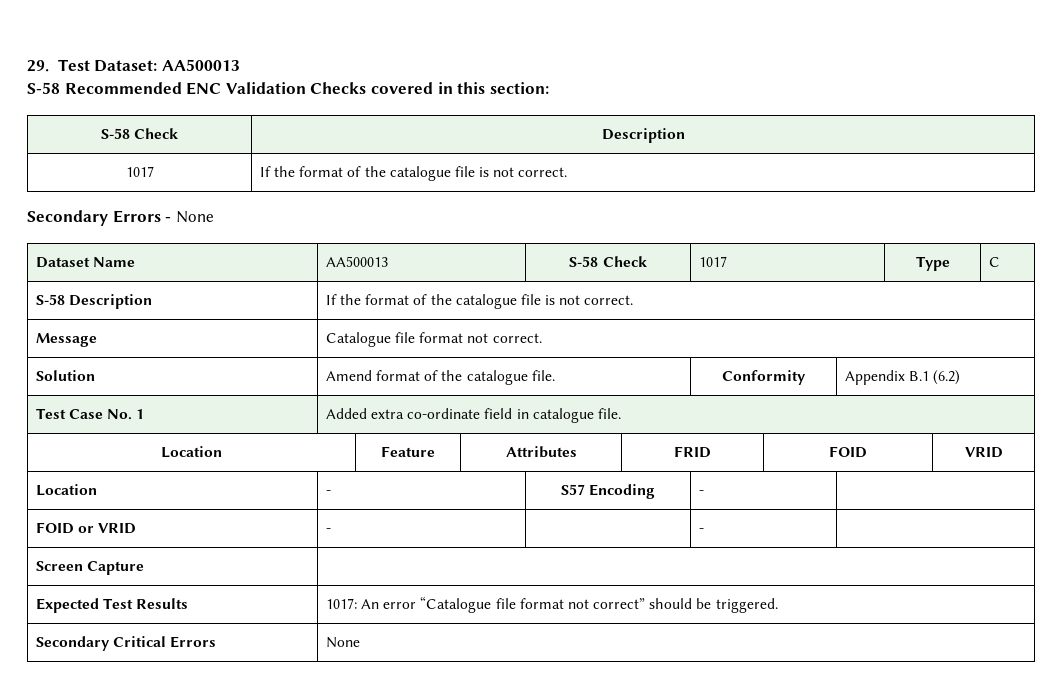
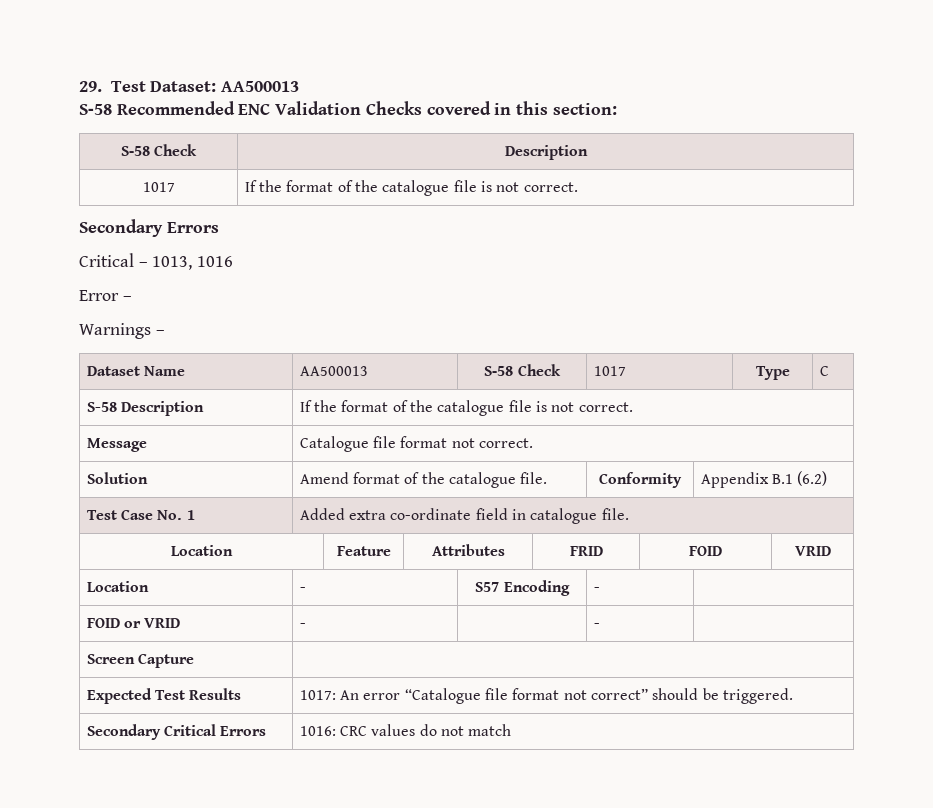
- Secondary Errors - None
+ Secondary Errors
+ Critical – 1013, 1016
+ Error –
+ Warnings –
- Secondary Critical Errors | None
+ Secondary Critical Errors | 1016: CRC values do not match

